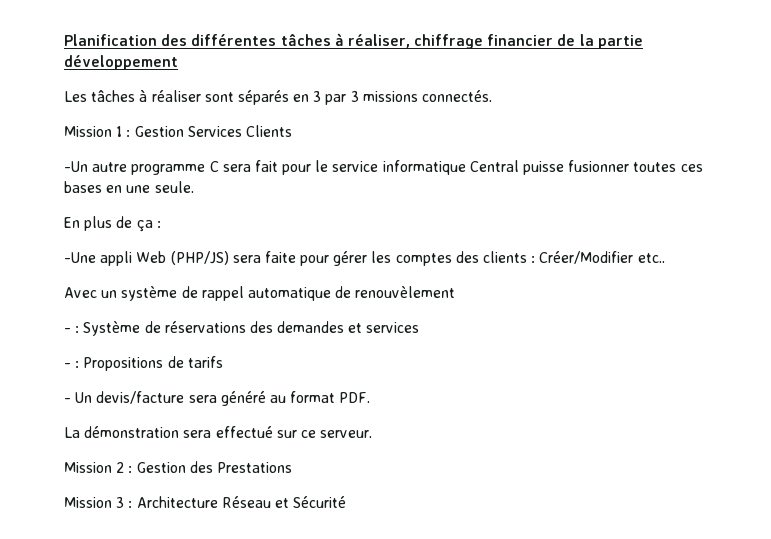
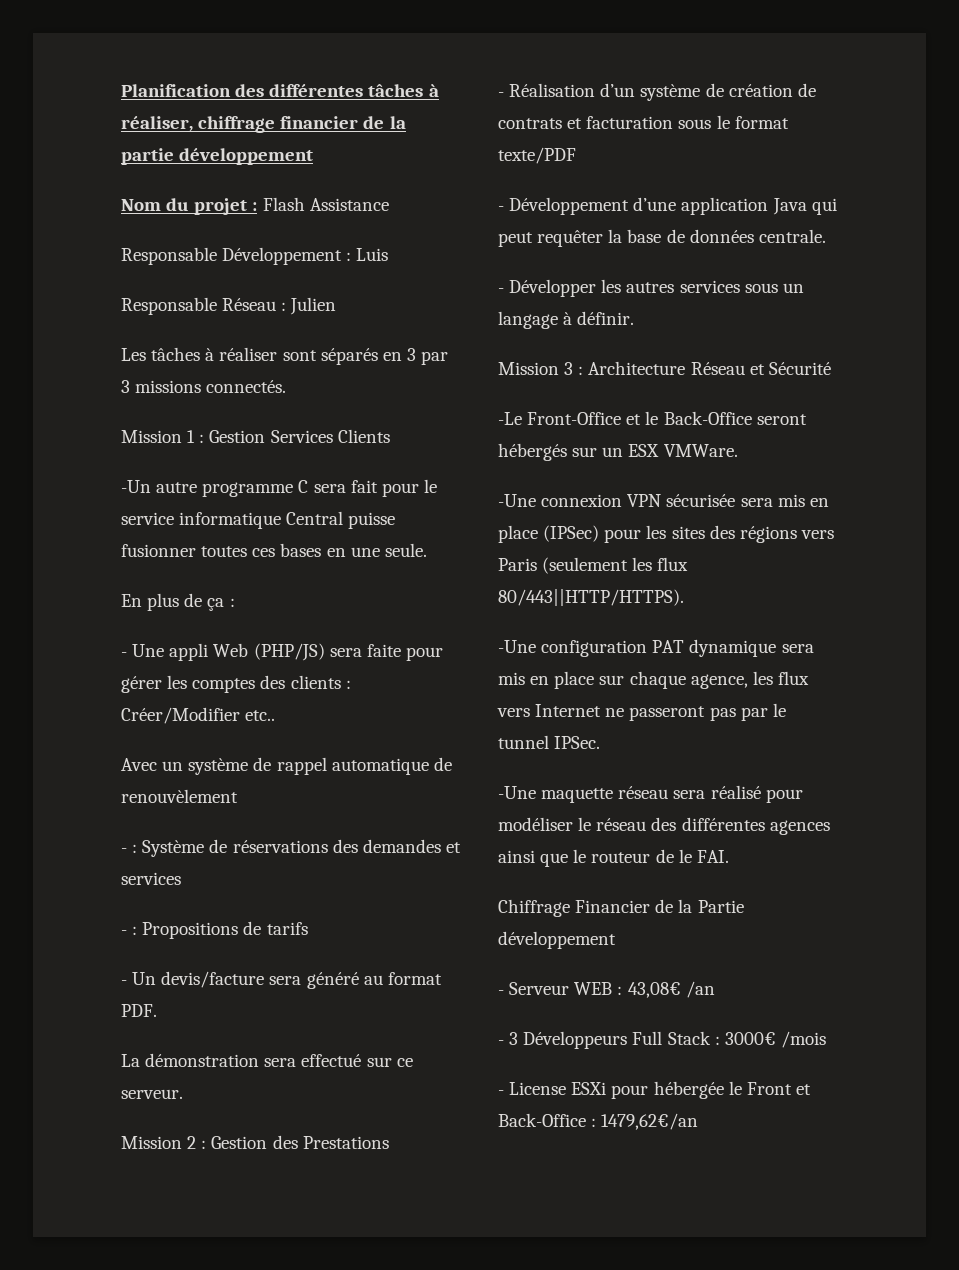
+ Nom du projet : Flash Assistance
+ Responsable Développement : Luis
+ Responsable Réseau : Julien
- -Une appli Web (PHP/JS) sera faite pour gérer les comptes des clients : Créer/Modifier etc..
+ - Une appli Web (PHP/JS) sera faite pour gérer les comptes des clients : Créer/Modifier etc..
+ - Réalisation d’un système de création de contrats et facturation sous le format texte/PDF
+ - Développement d’une application Java qui peut requêter la base de données centrale.
+ - Développer les autres services sous un langage à définir.
+ -Le Front-Office et le Back-Office seront hébergés sur un ESX VMWare.
+ -Une connexion VPN sécurisée sera mis en place (IPSec) pour les sites des régions vers Paris (seulement les flux 80/443||HTTP/HTTPS).
+ -Une configuration PAT dynamique sera mis en place sur chaque agence, les flux vers Internet ne passeront pas par le tunnel IPSec.
+ -Une maquette réseau sera réalisé pour modéliser le réseau des différentes agences ainsi que le routeur de le FAI.
+ Chiffrage Financier de la Partie développement
+ - Serveur WEB : 43,08€ /an
+ - 3 Développeurs Full Stack : 3000€ /mois
+ - License ESXi pour hébergée le Front et Back-Office : 1479,62€/an

